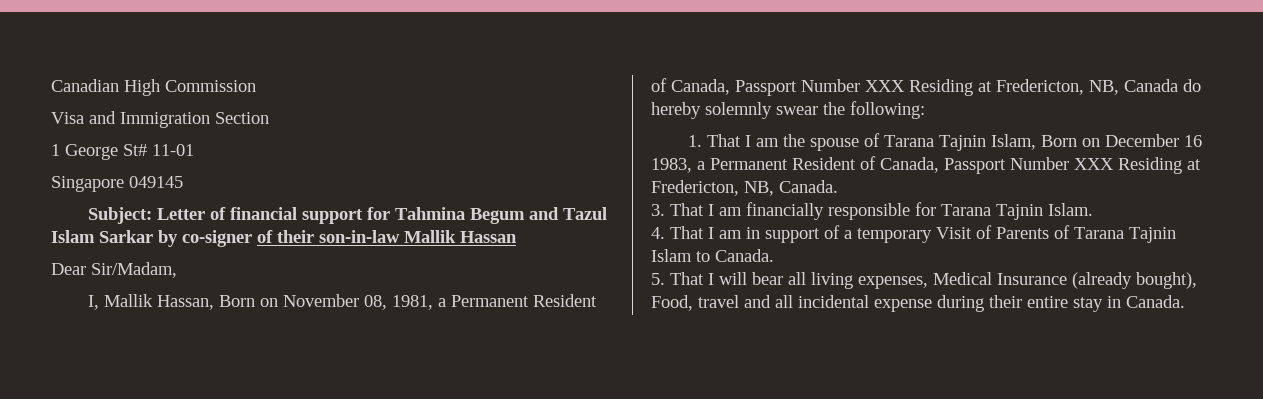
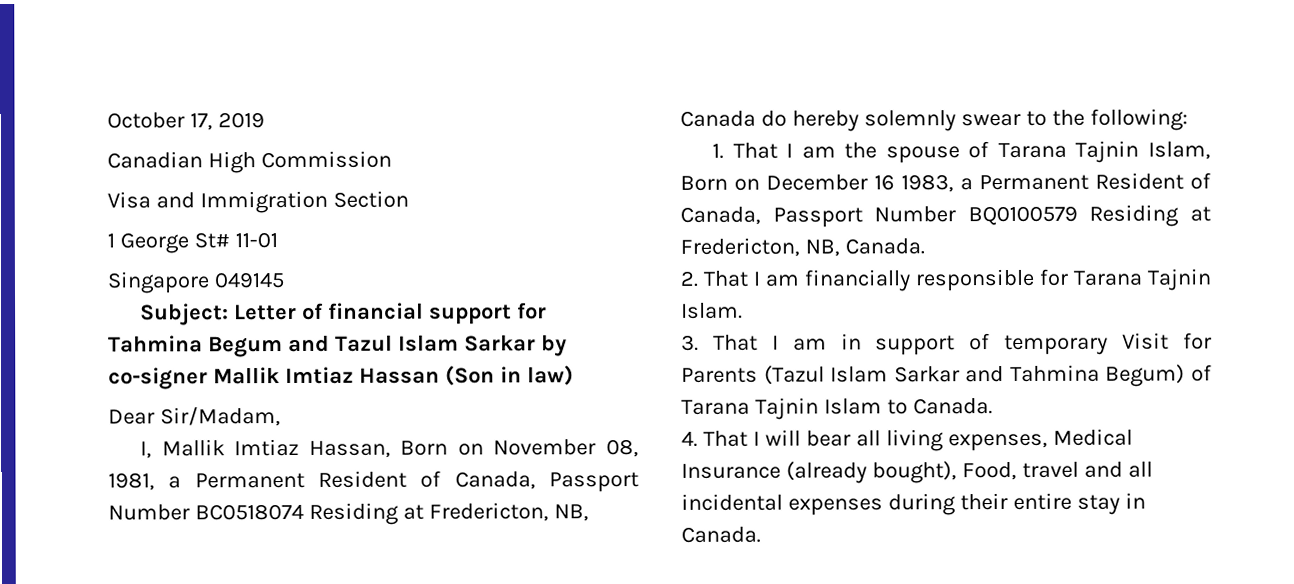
+ October 17, 2019
- Subject: Letter of financial support for Tahmina Begum and Tazul Islam Sarkar by co-signer of their son-in-law Mallik Hassan
+ Subject: Letter of financial support for Tahmina Begum and Tazul Islam Sarkar by co-signer Mallik Imtiaz Hassan (Son in law)
- I, Mallik Hassan, Born on November 08, 1981, a Permanent Resident of Canada, Passport Number XXX Residing at Fredericton, NB, Canada do hereby solemnly swear the following:
+ I, Mallik Imtiaz Hassan, Born on November 08, 1981, a Permanent Resident of Canada, Passport Number BC0518074 Residing at Fredericton, NB, Canada do hereby solemnly swear to the following:
- 1. That I am the spouse of Tarana Tajnin Islam, Born on December 16 1983, a Permanent Resident of Canada, Passport Number XXX Residing at Fredericton, NB, Canada.
+ 1. That I am the spouse of Tarana Tajnin Islam, Born on December 16 1983, a Permanent Resident of Canada, Passport Number BQ0100579 Residing at Fredericton, NB, Canada.
- 3. That I am financially responsible for Tarana Tajnin Islam.
+ 2. That I am financially responsible for Tarana Tajnin Islam.
- 4. That I am in support of a temporary Visit of Parents of Tarana Tajnin Islam to Canada.
+ 3. That I am in support of temporary Visit for Parents (Tazul Islam Sarkar and Tahmina Begum) of Tarana Tajnin Islam to Canada.
- 5. That I will bear all living expenses, Medical Insurance (already bought), Food, travel and all incidental expense during their entire stay in Canada.
+ 4. That I will bear all living expenses, Medical Insurance (already bought), Food, travel and all incidental expenses during their entire stay in Canada.

